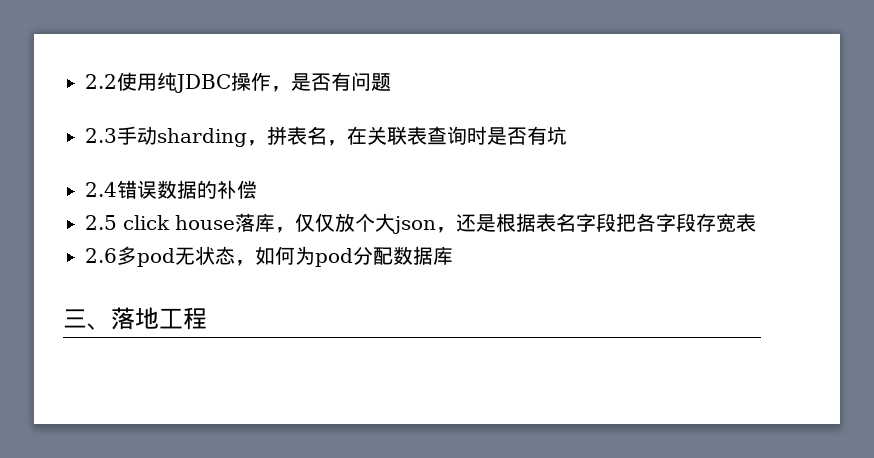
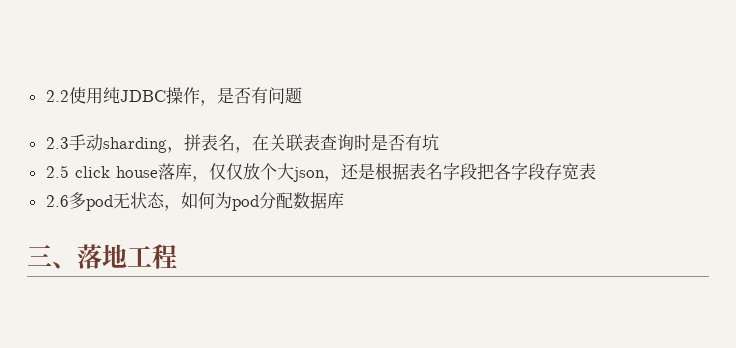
- 2.4错误数据的补偿

